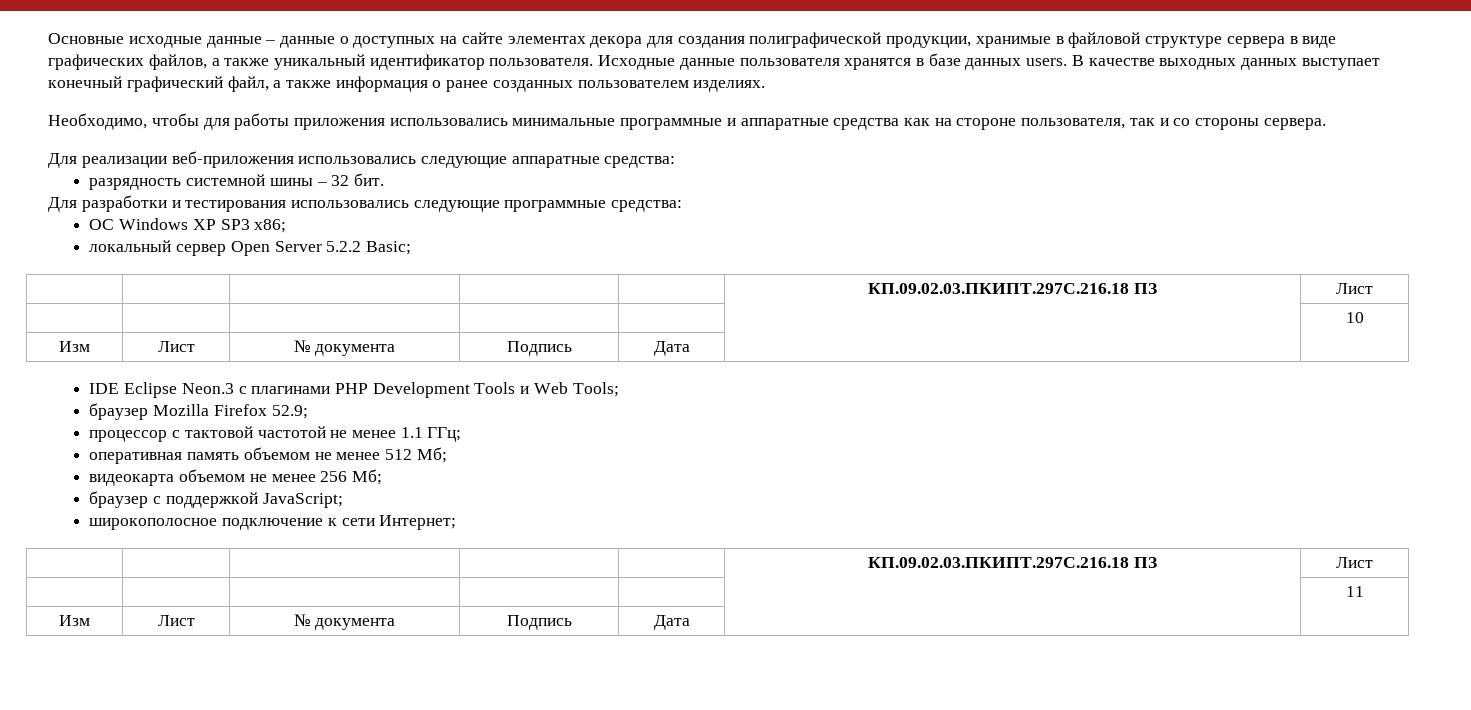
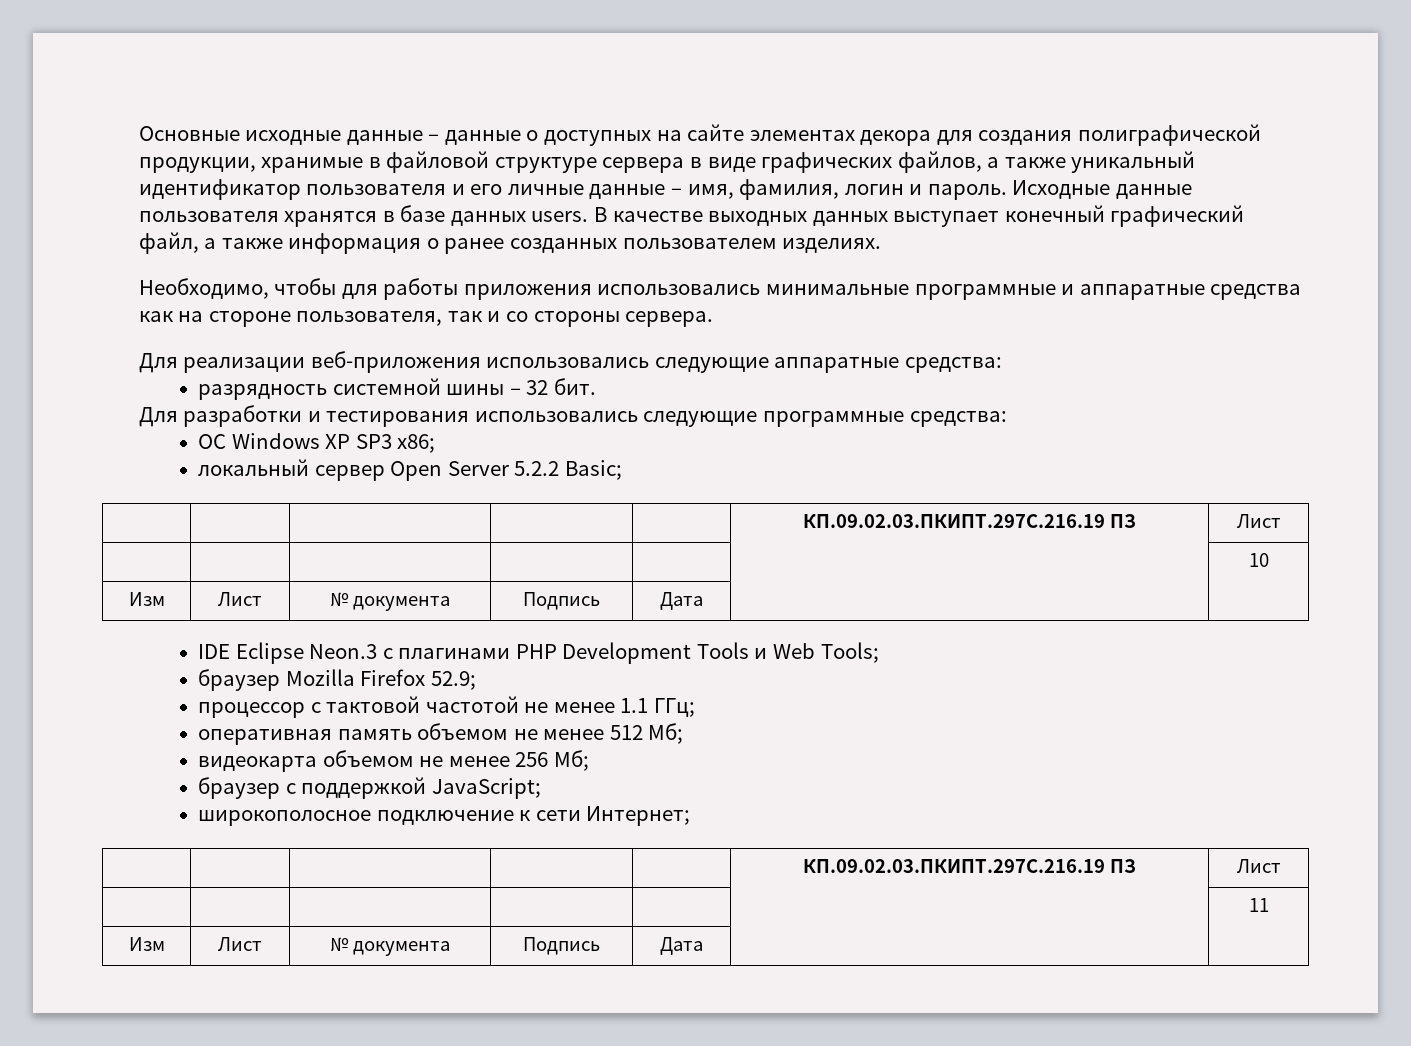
- Основные исходные данные – данные о доступных на сайте элементах декора для создания полиграфической продукции, хранимые в файловой структуре сервера в виде графических файлов, а также уникальный идентификатор пользователя.
+ Основные исходные данные – данные о доступных на сайте элементах декора для создания полиграфической продукции, хранимые в файловой структуре сервера в виде графических файлов, а также уникальный идентификатор пользователя и его личные данные – имя, фамилия, логин и пароль.
  локальный сервер Open Server 5.2.2 Basic;
- | | | | | КП.09.02.03.ПКИПТ.297С.216.18 ПЗ | Лист
+ | | | | | КП.09.02.03.ПКИПТ.297С.216.19 ПЗ | Лист
  широкополосное подключение к сети Интернет;
- | | | | | КП.09.02.03.ПКИПТ.297С.216.18 ПЗ | Лист
+ | | | | | КП.09.02.03.ПКИПТ.297С.216.19 ПЗ | Лист

